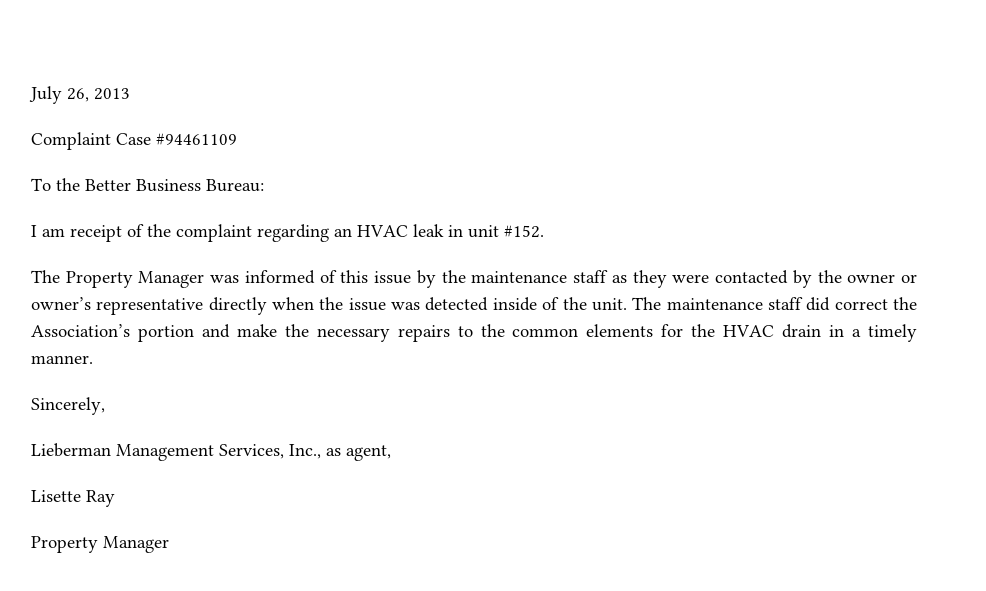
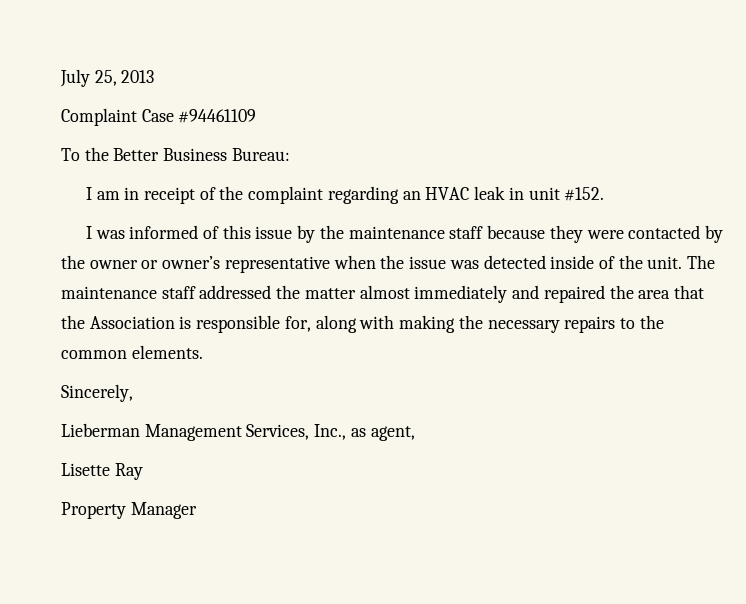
- July 26, 2013
+ July 25, 2013
- I am receipt of the complaint regarding an HVAC leak in unit #152.
+ I am in receipt of the complaint regarding an HVAC leak in unit #152.
- The Property Manager was informed of this issue by the maintenance staff as they were contacted by the owner or owner’s representative directly when the issue was detected inside of the unit.
+ I was informed of this issue by the maintenance staff because they were contacted by the owner or owner’s representative when the issue was detected inside of the unit.
- The maintenance staff did correct the Association’s portion and make the necessary repairs to the common elements for the HVAC drain in a timely manner.
+ The maintenance staff addressed the matter almost immediately and repaired the area that the Association is responsible for, along with making the necessary repairs to the common elements.

